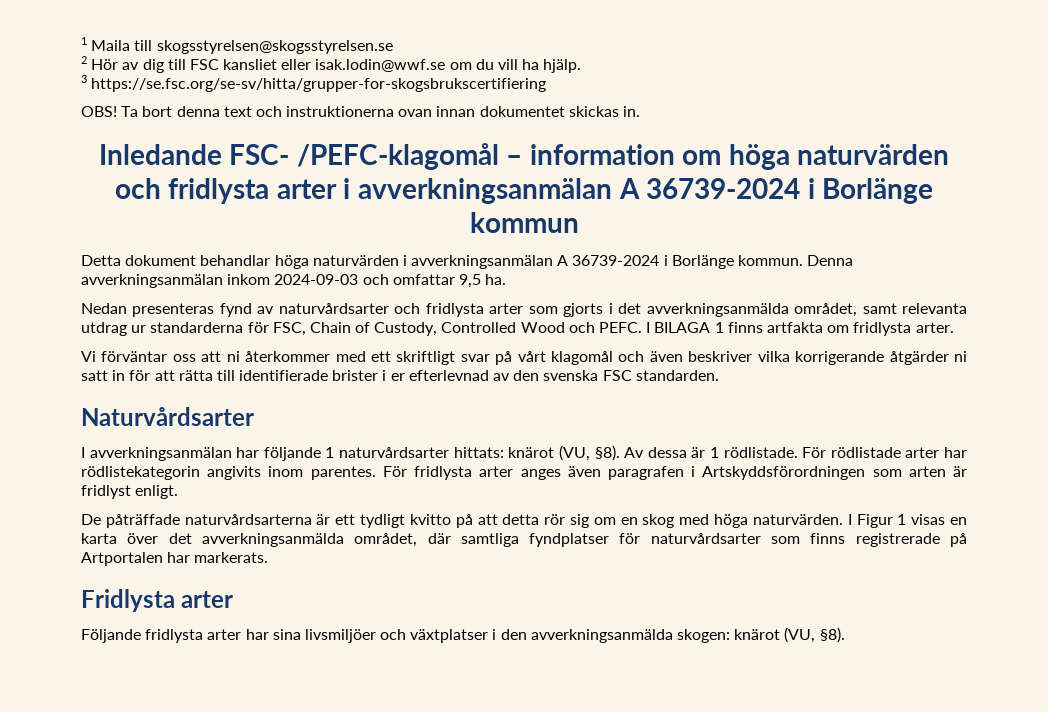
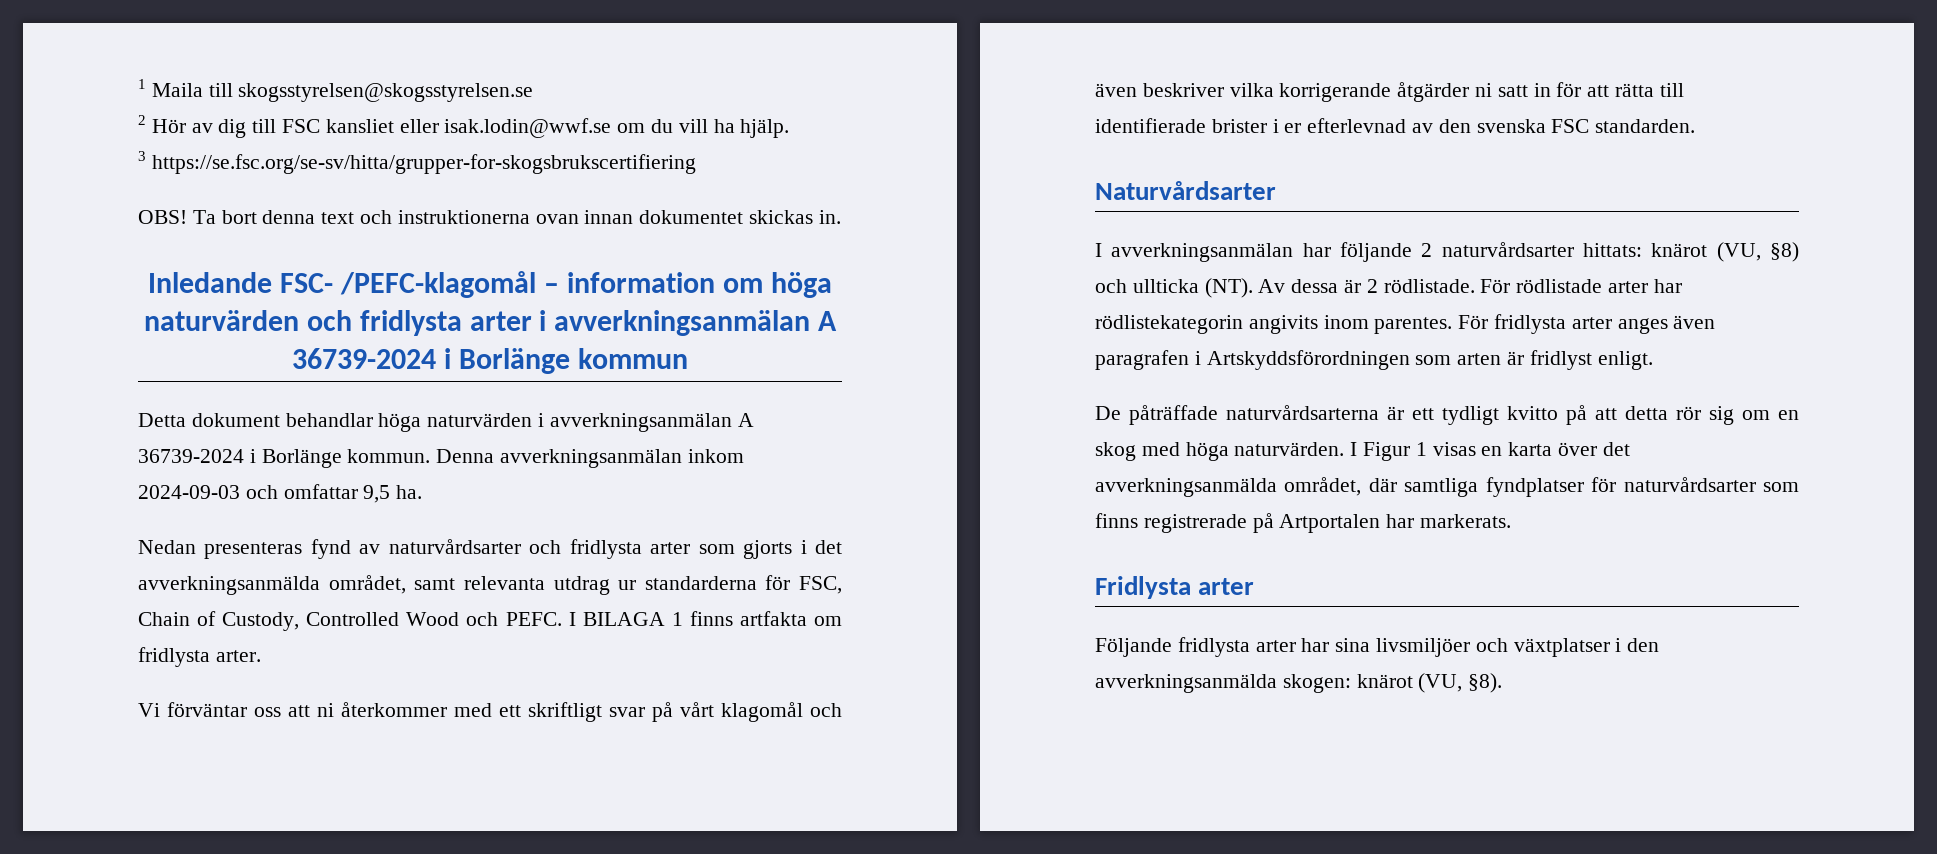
- I avverkningsanmälan har följande 1 naturvårdsarter hittats: knärot (VU, §8). Av dessa är 1 rödlistade.
+ I avverkningsanmälan har följande 2 naturvårdsarter hittats: knärot (VU, §8) och ullticka (NT). Av dessa är 2 rödlistade.

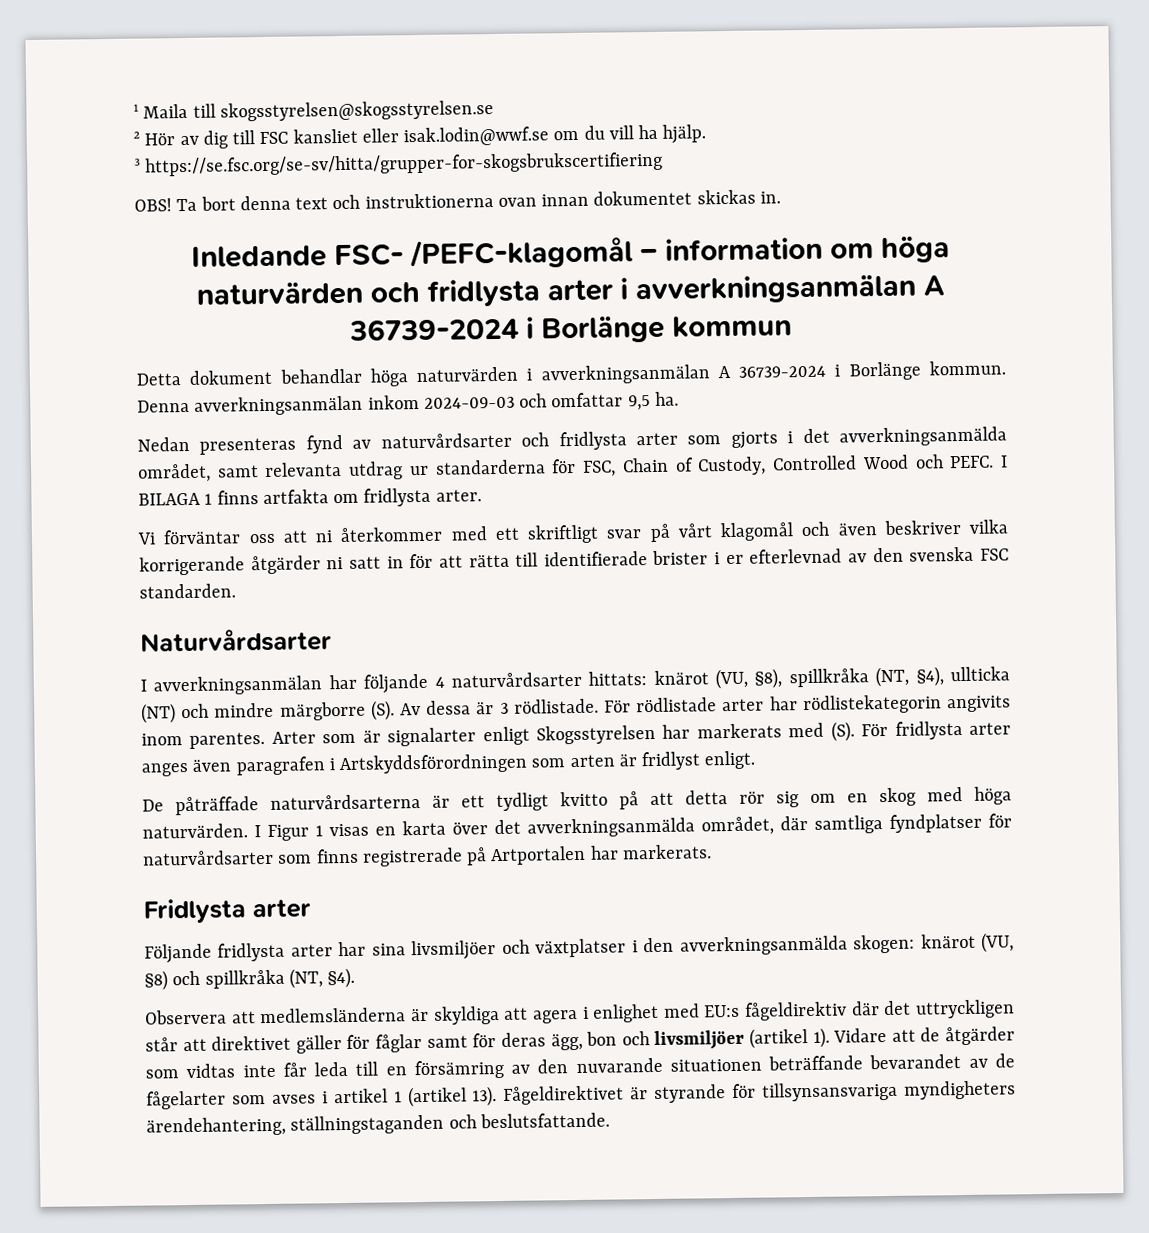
- I avverkningsanmälan har följande 2 naturvårdsarter hittats: knärot (VU, §8) och ullticka (NT). Av dessa är 2 rödlistade.
+ I avverkningsanmälan har följande 4 naturvårdsarter hittats: knärot (VU, §8), spillkråka (NT, §4), ullticka (NT) och mindre märgborre (S). Av dessa är 3 rödlistade.
- För fridlysta arter anges även paragrafen i Artskyddsförordningen som arten är fridlyst enligt.
+ Arter som är signalarter enligt Skogsstyrelsen har markerats med (S). För fridlysta arter anges även paragrafen i Artskyddsförordningen som arten är fridlyst enligt.
- Följande fridlysta arter har sina livsmiljöer och växtplatser i den avverkningsanmälda skogen: knärot (VU, §8).
+ Följande fridlysta arter har sina livsmiljöer och växtplatser i den avverkningsanmälda skogen: knärot (VU, §8) och spillkråka (NT, §4).
+ Observera att medlemsländerna är skyldiga att agera i enlighet med EU:s fågeldirektiv där det uttryckligen står att direktivet gäller för fåglar samt för deras ägg, bon och livsmiljöer (artikel 1). Vidare att de åtgärder som vidtas inte får leda till en försämring av den nuvarande situationen beträffande bevarandet av de fågelarter som avses i artikel 1 (artikel 13). Fågeldirektivet är styrande för tillsynsansvariga myndigheters ärendehantering, ställningstaganden och beslutsfattande.

